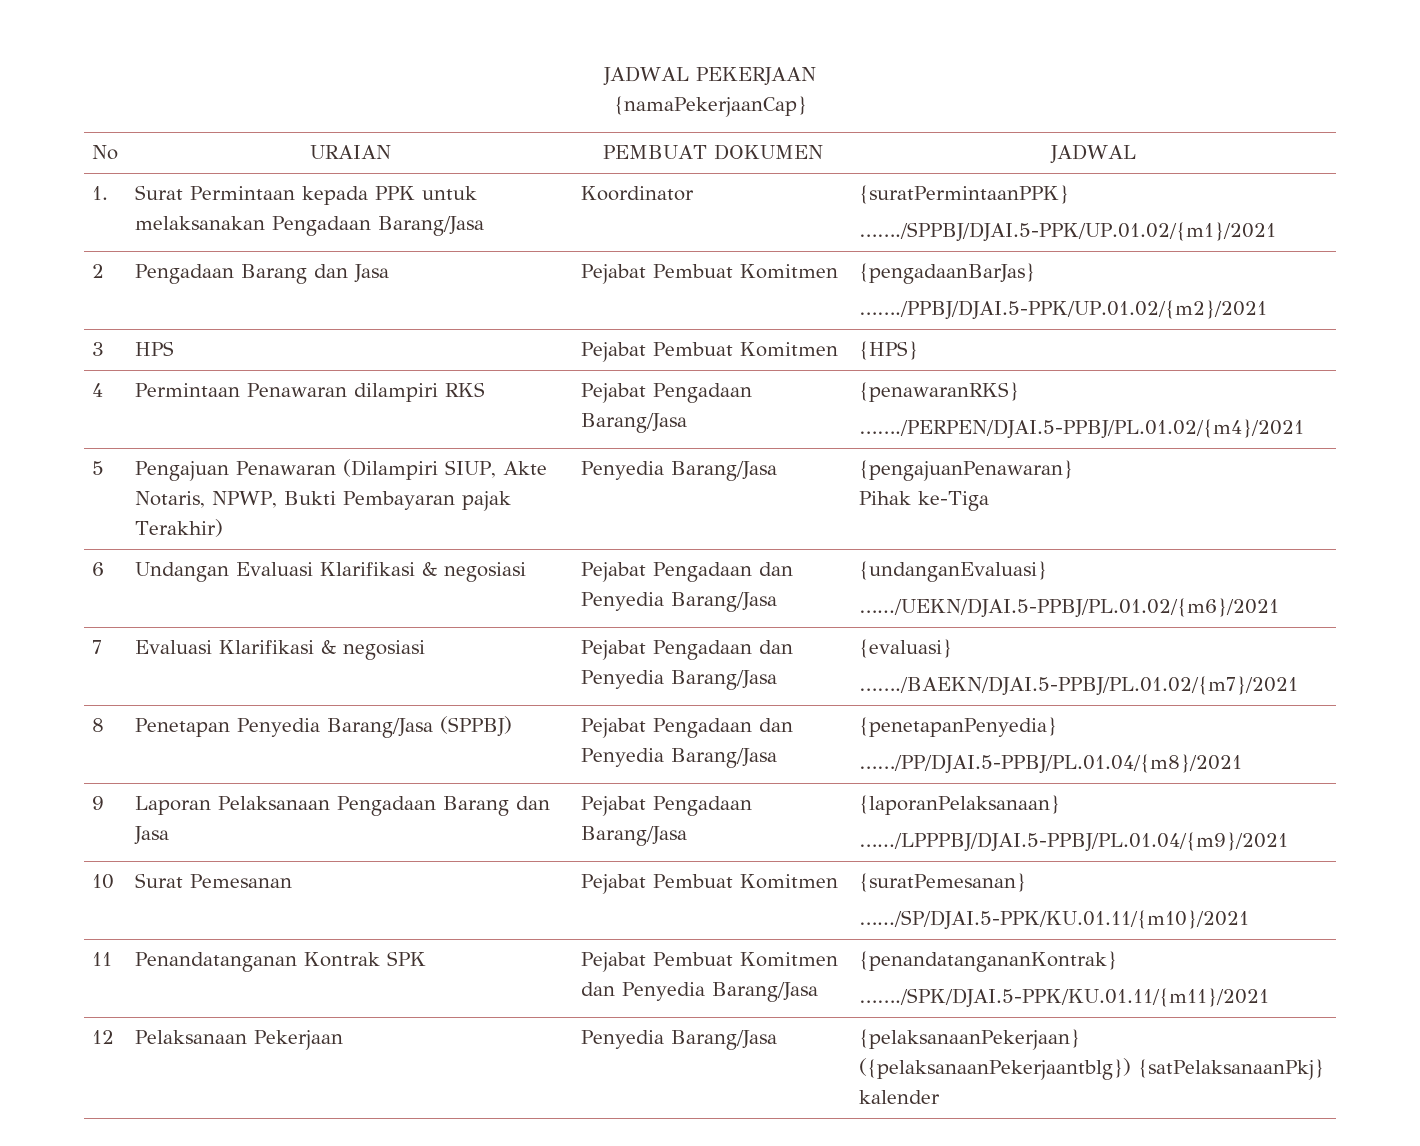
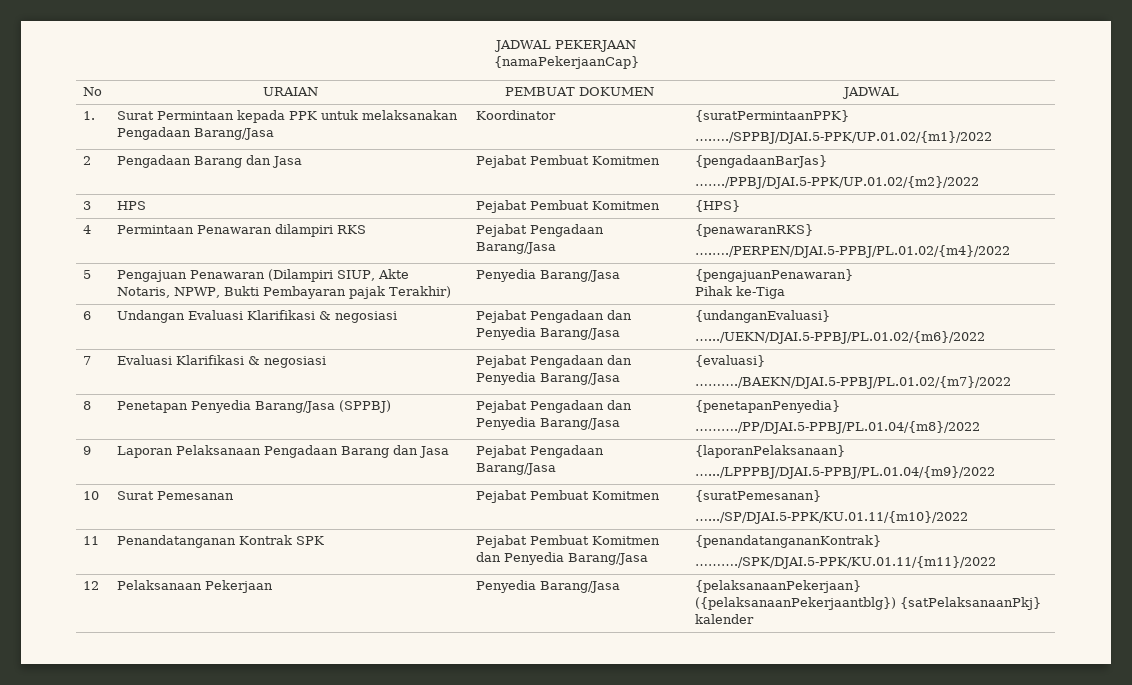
  1. | Surat Permintaan kepada PPK untuk melaksanakan Pengadaan Barang/Jasa | Koordinator | {suratPermintaanPPK}
- ……./SPPBJ/DJAI.5-PPK/UP.01.02/{m1}/2021
+ ….…./SPPBJ/DJAI.5-PPK/UP.01.02/{m1}/2022
  2 | Pengadaan Barang dan Jasa | Pejabat Pembuat Komitmen | {pengadaanBarJas}
- ……./PPBJ/DJAI.5-PPK/UP.01.02/{m2}/2021
+ ……./PPBJ/DJAI.5-PPK/UP.01.02/{m2}/2022
  4 | Permintaan Penawaran dilampiri RKS | Pejabat Pengadaan Barang/Jasa | {penawaranRKS}
- ……./PERPEN/DJAI.5-PPBJ/PL.01.02/{m4}/2021
+ ….…./PERPEN/DJAI.5-PPBJ/PL.01.02/{m4}/2022
  6 | Undangan Evaluasi Klarifikasi & negosiasi | Pejabat Pengadaan dan Penyedia Barang/Jasa | {undanganEvaluasi}
- ….../UEKN/DJAI.5-PPBJ/PL.01.02/{m6}/2021
+ ….../UEKN/DJAI.5-PPBJ/PL.01.02/{m6}/2022
  7 | Evaluasi Klarifikasi & negosiasi | Pejabat Pengadaan dan Penyedia Barang/Jasa | {evaluasi}
- ……./BAEKN/DJAI.5-PPBJ/PL.01.02/{m7}/2021
+ ………./BAEKN/DJAI.5-PPBJ/PL.01.02/{m7}/2022
  8 | Penetapan Penyedia Barang/Jasa (SPPBJ) | Pejabat Pengadaan dan Penyedia Barang/Jasa | {penetapanPenyedia}
- ……/PP/DJAI.5-PPBJ/PL.01.04/{m8}/2021
+ ………./PP/DJAI.5-PPBJ/PL.01.04/{m8}/2022
  9 | Laporan Pelaksanaan Pengadaan Barang dan Jasa | Pejabat Pengadaan Barang/Jasa | {laporanPelaksanaan}
- ….../LPPPBJ/DJAI.5-PPBJ/PL.01.04/{m9}/2021
+ ….../LPPPBJ/DJAI.5-PPBJ/PL.01.04/{m9}/2022
  10 | Surat Pemesanan | Pejabat Pembuat Komitmen | {suratPemesanan}
- ….../SP/DJAI.5-PPK/KU.01.11/{m10}/2021
+ ….../SP/DJAI.5-PPK/KU.01.11/{m10}/2022
  11 | Penandatanganan Kontrak SPK | Pejabat Pembuat Komitmen dan Penyedia Barang/Jasa | {penandatangananKontrak}
- ……./SPK/DJAI.5-PPK/KU.01.11/{m11}/2021
+ ………./SPK/DJAI.5-PPK/KU.01.11/{m11}/2022

